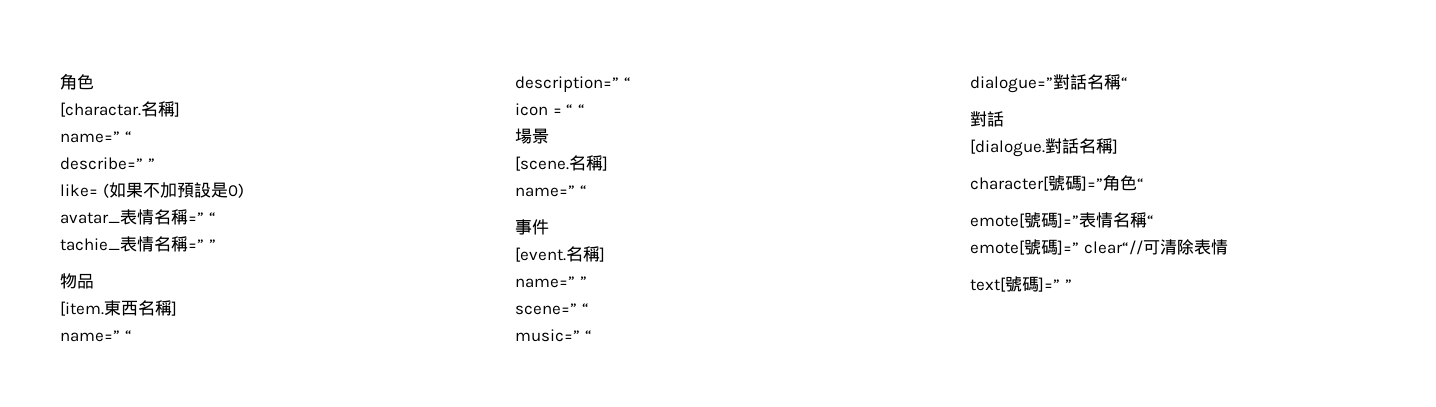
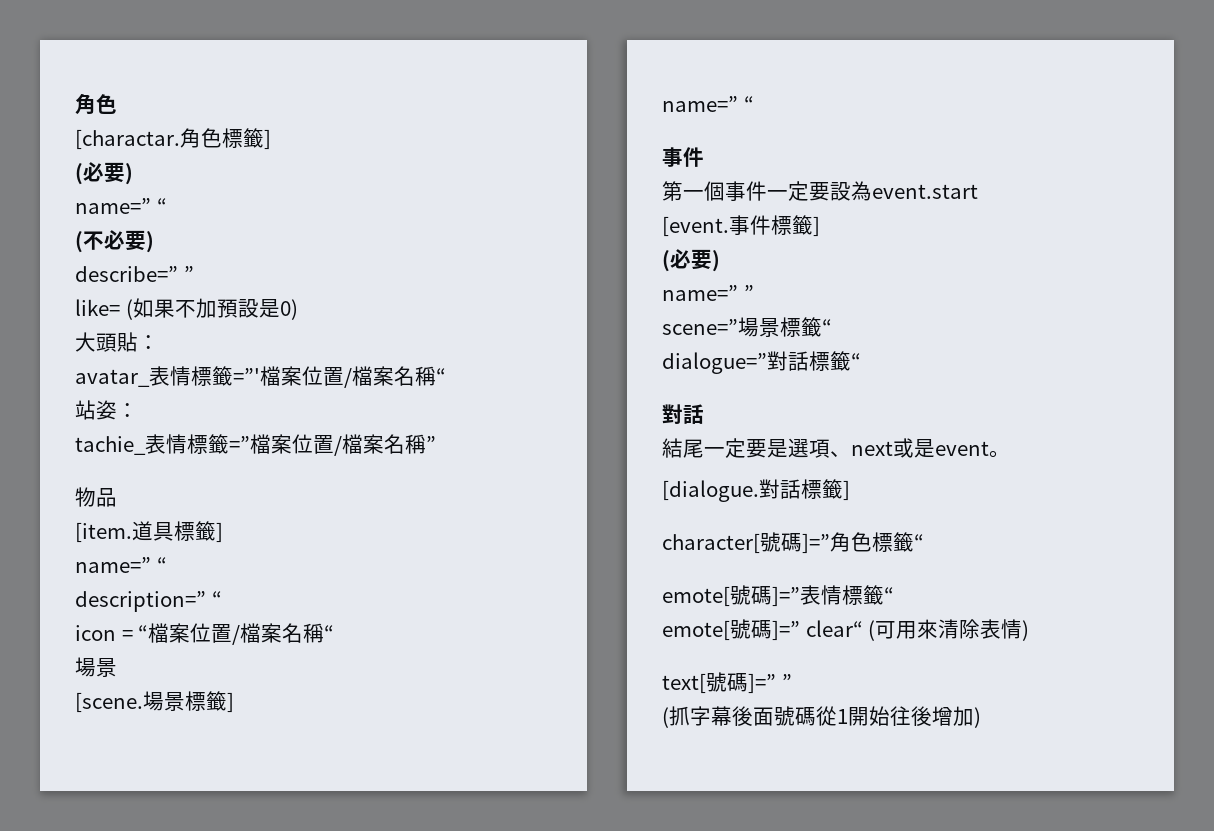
- [charactar.名稱]
+ [charactar.角色標籤]
+ (必要)
  name=” “
+ (不必要)
+ 大頭貼：
- avatar_表情名稱=” “
+ avatar_表情標籤=”'檔案位置/檔案名稱“
+ 站姿：
- tachie_表情名稱=” ”
+ tachie_表情標籤=”檔案位置/檔案名稱”
- 東西名稱]
+ 道具標籤]
- icon = “ “
+ icon = “檔案位置/檔案名稱“
- [scene.名稱]
+ [scene.場景標籤]
+ 第一個事件一定要設為event.start
- [event.名稱]
+ [event.事件標籤]
+ (必要)
- scene=” “
- music=” “
+ scene=”場景標籤“
- dialogue=”對話名稱“
+ dialogue=”對話標籤“
+ 結尾一定要是選項、next或是event。
- 對話名稱]
+ 對話標籤]
- character[號碼]=”角色“
+ character[號碼]=”角色標籤“
- emote[號碼]=”表情名稱“
- emote[號碼]=” clear“//可清除表情
+ emote[號碼]=”表情標籤“
+ emote[號碼]=” clear“ (可用來清除表情)
+ (抓字幕後面號碼從1開始往後增加)

